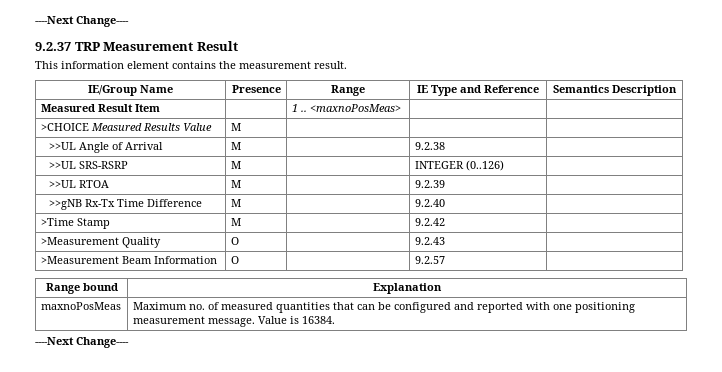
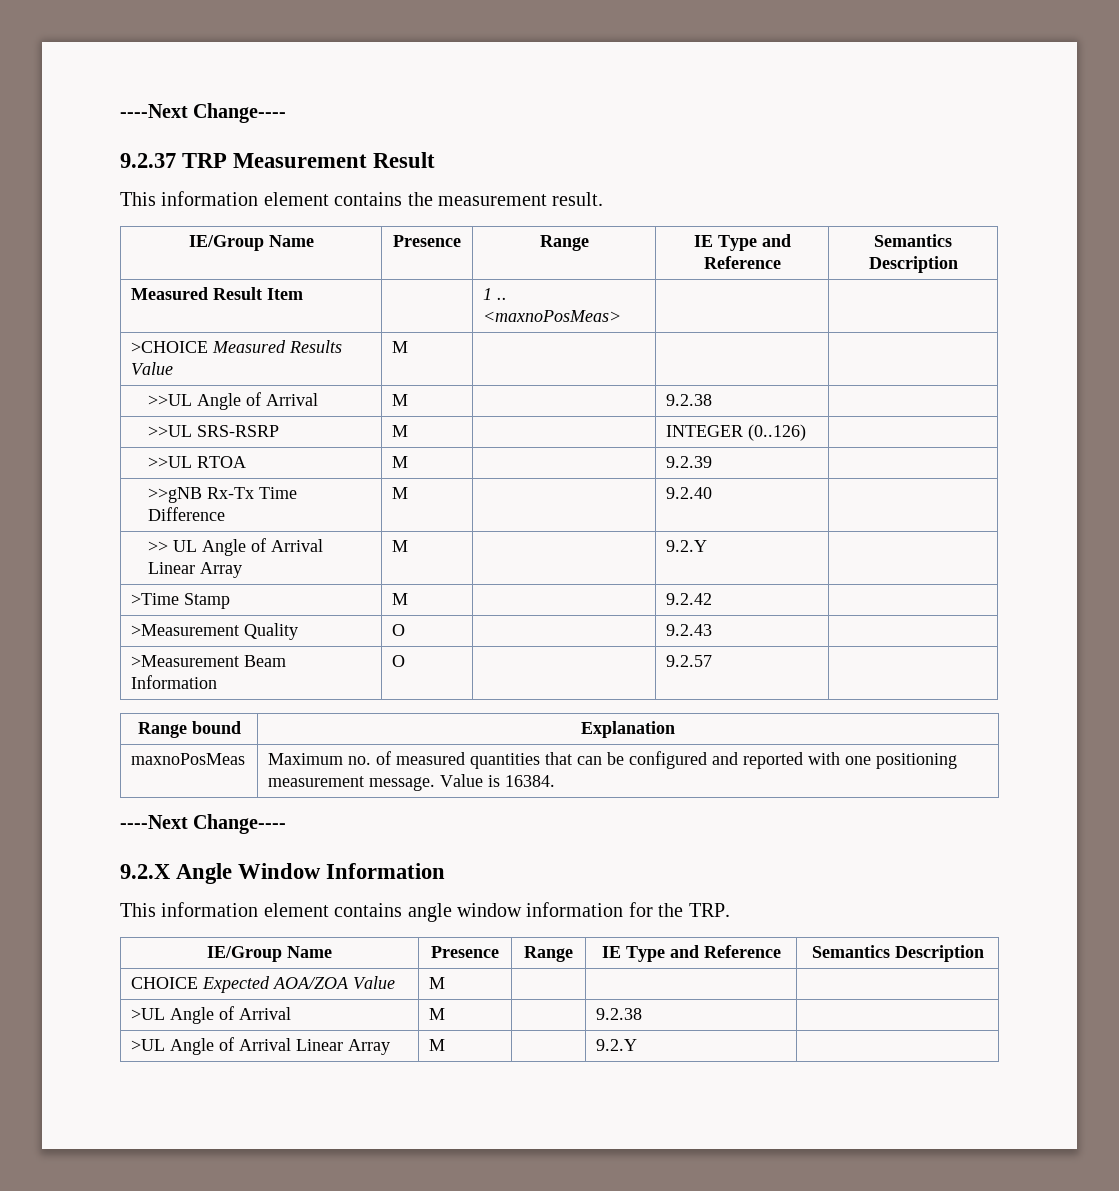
+ >> UL Angle of Arrival Linear Array | M | | 9.2.Y |
+ 9.2.X Angle Window Information
+ This information element contains angle window information for the TRP.
+ IE/Group Name | Presence | Range | IE Type and Reference | Semantics Description
+ CHOICE Expected AOA/ZOA Value | M | | |
+ >UL Angle of Arrival | M | | 9.2.38 |
+ >UL Angle of Arrival Linear Array | M | | 9.2.Y |

